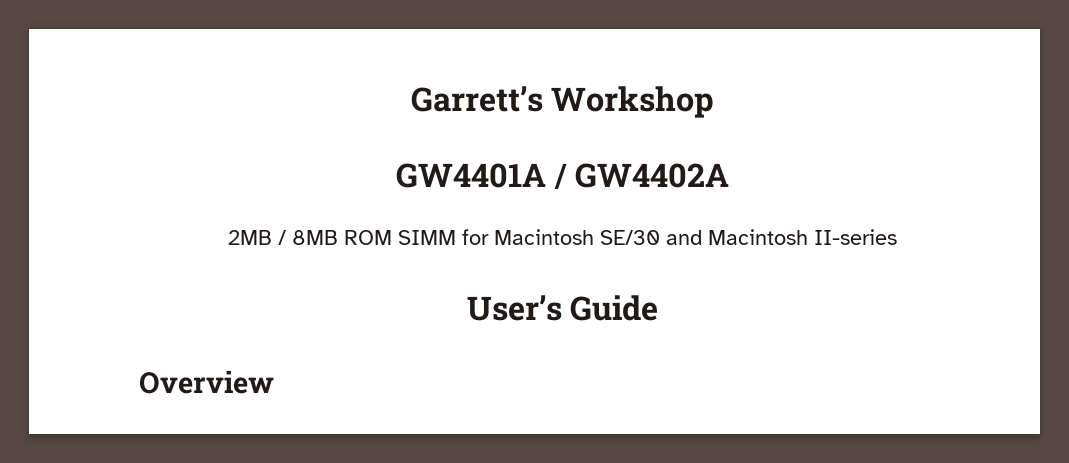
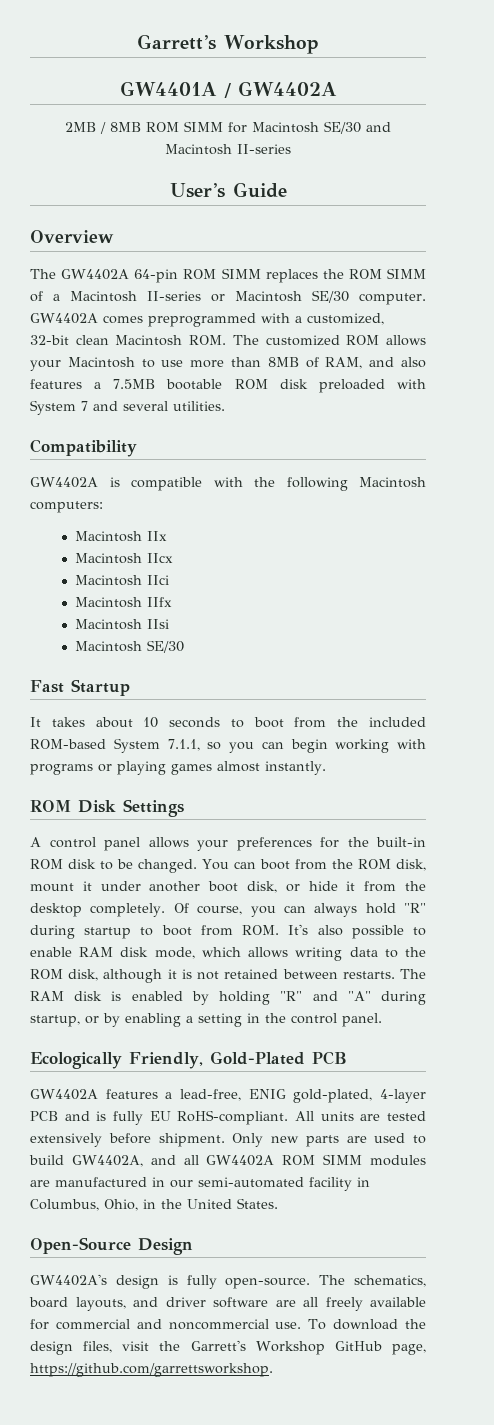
+ The GW4402A 64-pin ROM SIMM replaces the ROM SIMM of a Macintosh II-series or Macintosh SE/30 computer. GW4402A comes preprogrammed with a customized, 32-bit clean Macintosh ROM. The customized ROM allows your Macintosh to use more than 8MB of RAM, and also features a 7.5MB bootable ROM disk preloaded with System 7 and several utilities.
+ Compatibility
+ GW4402A is compatible with the following Macintosh computers:
+ Macintosh IIx
+ Macintosh IIcx
+ Macintosh IIci
+ Macintosh IIfx
+ Macintosh IIsi
+ Macintosh SE/30
+ Fast Startup
+ It takes about 10 seconds to boot from the included ROM-based System 7.1.1, so you can begin working with programs or playing games almost instantly.
+ ROM Disk Settings
+ A control panel allows your preferences for the built-in ROM disk to be changed. You can boot from the ROM disk, mount it under another boot disk, or hide it from the desktop completely. Of course, you can always hold "R" during startup to boot from ROM. It's also possible to enable RAM disk mode, which allows writing data to the ROM disk, although it is not retained between restarts. The RAM disk is enabled by holding "R" and "A" during startup, or by enabling a setting in the control panel.
+ Ecologically Friendly, Gold-Plated PCB
+ GW4402A features a lead-free, ENIG gold-plated, 4-layer PCB and is fully EU RoHS-compliant. All units are tested extensively before shipment. Only new parts are used to build GW4402A, and all GW4402A ROM SIMM modules are manufactured in our semi-automated facility in Columbus, Ohio, in the United States.
+ Open-Source Design
+ GW4402A's design is fully open-source. The schematics, board layouts, and driver software are all freely available for commercial and noncommercial use. To download the design files, visit the Garrett's Workshop GitHub page, https://github.com/garrettsworkshop.

